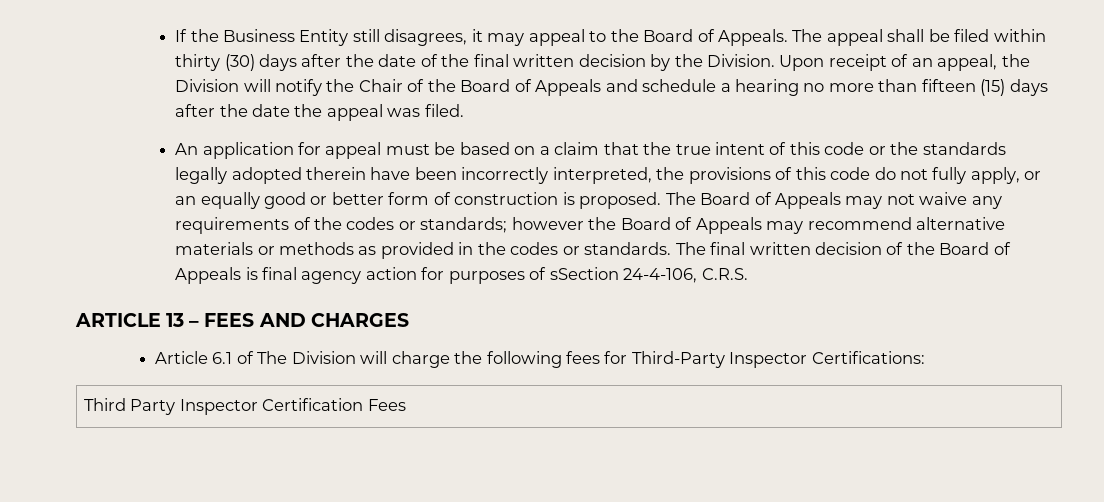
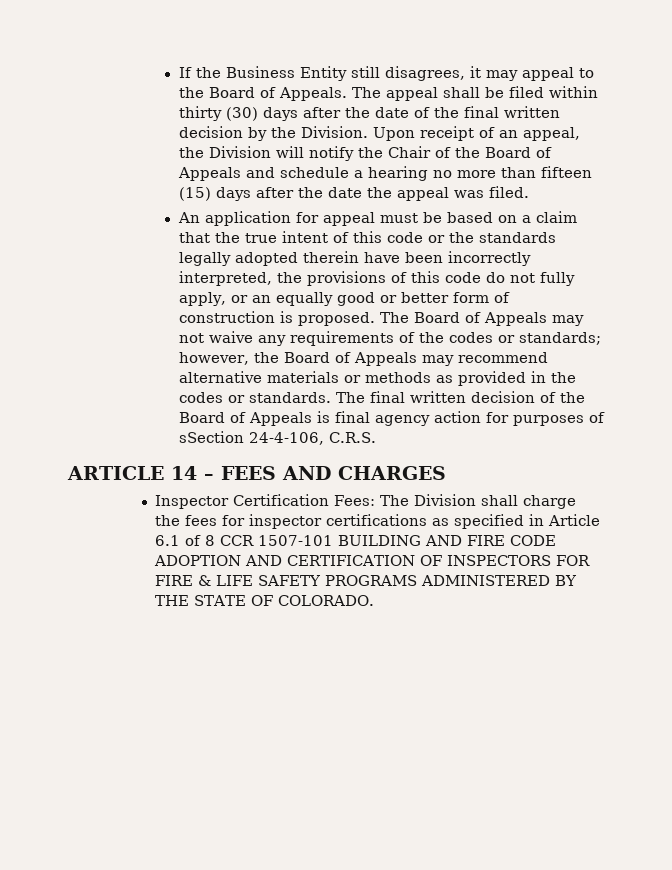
- The Board of Appeals may not waive any requirements of the codes or standards; however the Board of Appeals may recommend alternative materials or methods as provided in the codes or standards.
+ The Board of Appeals may not waive any requirements of the codes or standards; however, the Board of Appeals may recommend alternative materials or methods as provided in the codes or standards.
- ARTICLE 13 – FEES AND CHARGES
+ ARTICLE 14 – FEES AND CHARGES
- Article 6.1 of The Division will charge the following fees for Third-Party Inspector Certifications:
- Third Party Inspector Certification Fees
+ Inspector Certification Fees: The Division shall charge the fees for inspector certifications as specified in Article 6.1 of 8 CCR 1507-101 BUILDING AND FIRE CODE ADOPTION AND CERTIFICATION OF INSPECTORS FOR FIRE & LIFE SAFETY PROGRAMS ADMINISTERED BY THE STATE OF COLORADO.

